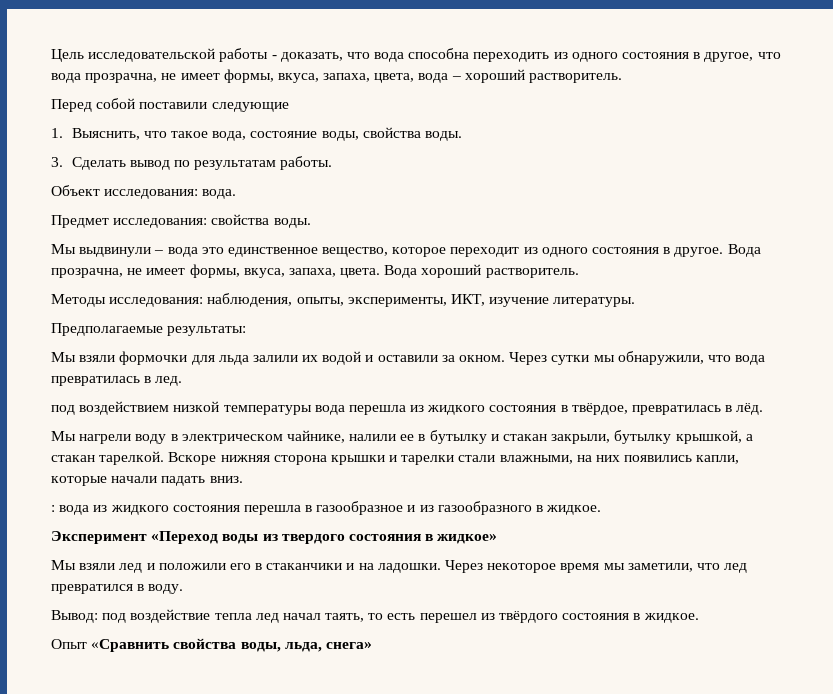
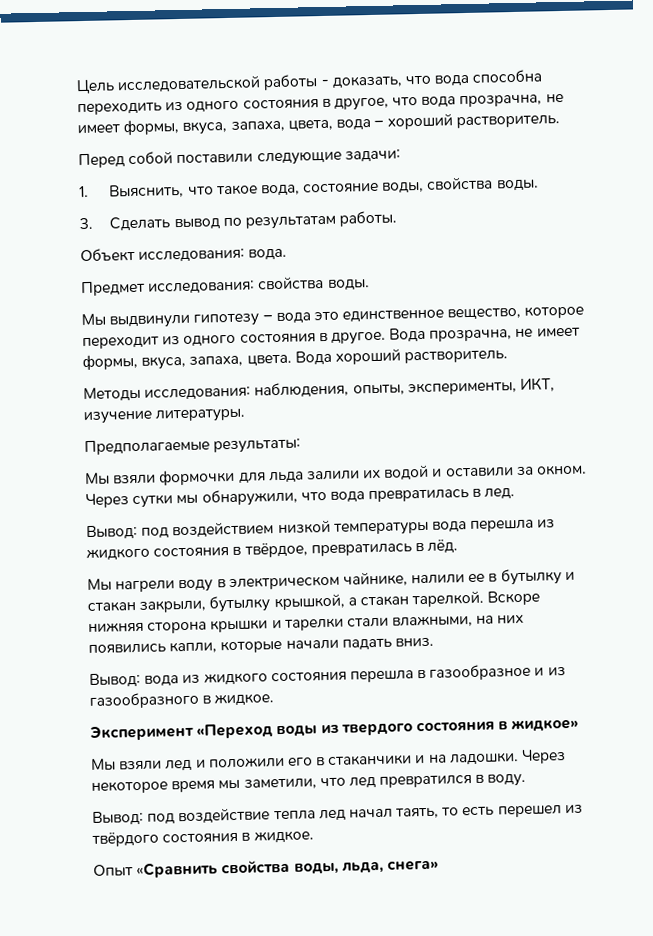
- Перед собой поставили следующие
+ Перед собой поставили следующие задачи:
- Мы выдвинули – вода это единственное вещество, которое переходит из одного состояния в другое.
+ Мы выдвинули гипотезу – вода это единственное вещество, которое переходит из одного состояния в другое.
- под воздействием низкой температуры вода перешла из жидкого состояния в твёрдое, превратилась в лёд.
+ Вывод: под воздействием низкой температуры вода перешла из жидкого состояния в твёрдое, превратилась в лёд.
- : вода из жидкого состояния перешла в газообразное и из газообразного в жидкое.
+ Вывод: вода из жидкого состояния перешла в газообразное и из газообразного в жидкое.

